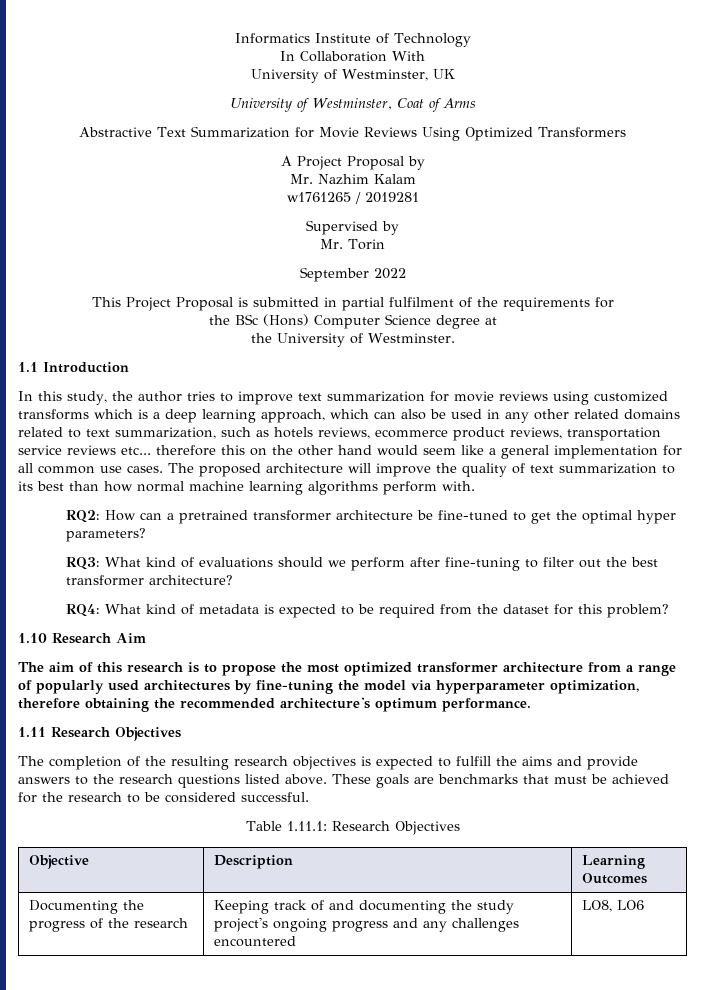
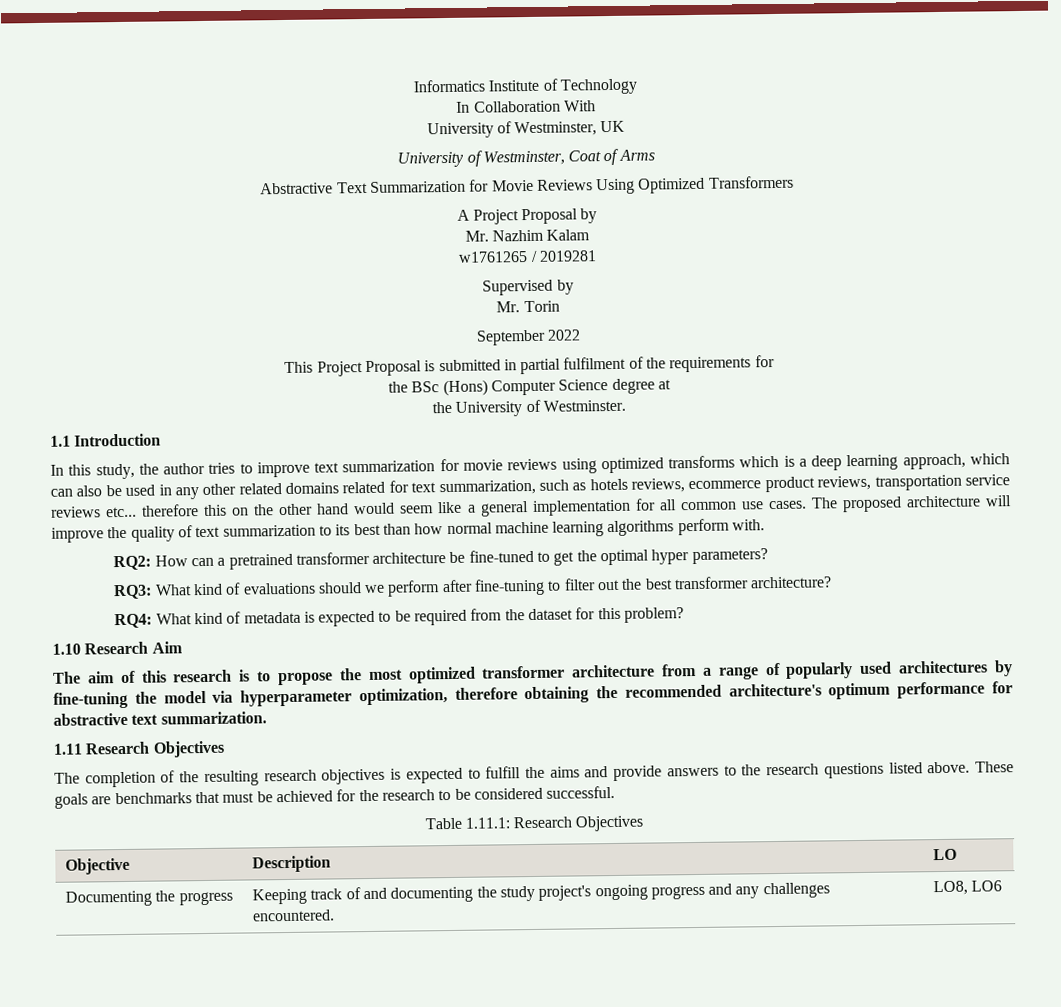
- In this study, the author tries to improve text summarization for movie reviews using customized transforms which is a deep learning approach, which can also be used in any other related domains related to text summarization, such as hotels reviews, ecommerce product reviews, transportation service reviews etc... therefore this on the other hand would seem like a general implementation for all common use cases.
+ In this study, the author tries to improve text summarization for movie reviews using optimized transforms which is a deep learning approach, which can also be used in any other related domains related for text summarization, such as hotels reviews, ecommerce product reviews, transportation service reviews etc... therefore this on the other hand would seem like a general implementation for all common use cases.
- The aim of this research is to propose the most optimized transformer architecture from a range of popularly used architectures by fine-tuning the model via hyperparameter optimization, therefore obtaining the recommended architecture's optimum performance.
+ The aim of this research is to propose the most optimized transformer architecture from a range of popularly used architectures by fine-tuning the model via hyperparameter optimization, therefore obtaining the recommended architecture's optimum performance for abstractive text summarization.
- Objective | Description | Learning Outcomes
+ Objective | Description | LO
- Documenting the progress of the research | Keeping track of and documenting the study project's ongoing progress and any challenges encountered | LO8, LO6
+ Documenting the progress | Keeping track of and documenting the study project's ongoing progress and any challenges encountered. | LO8, LO6

